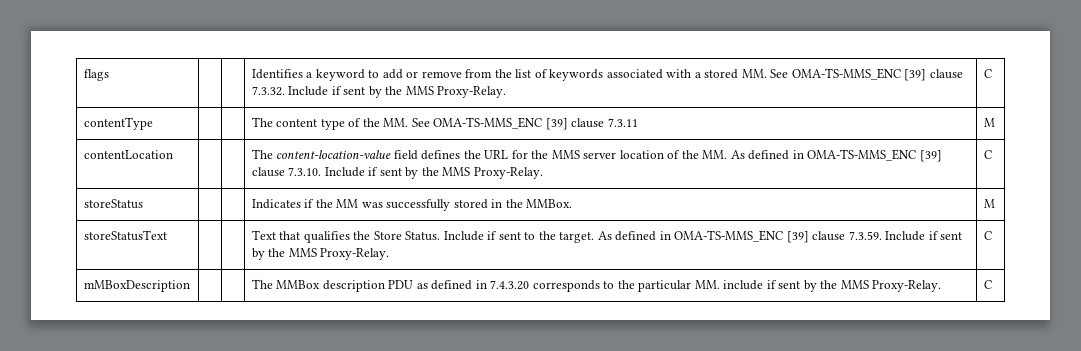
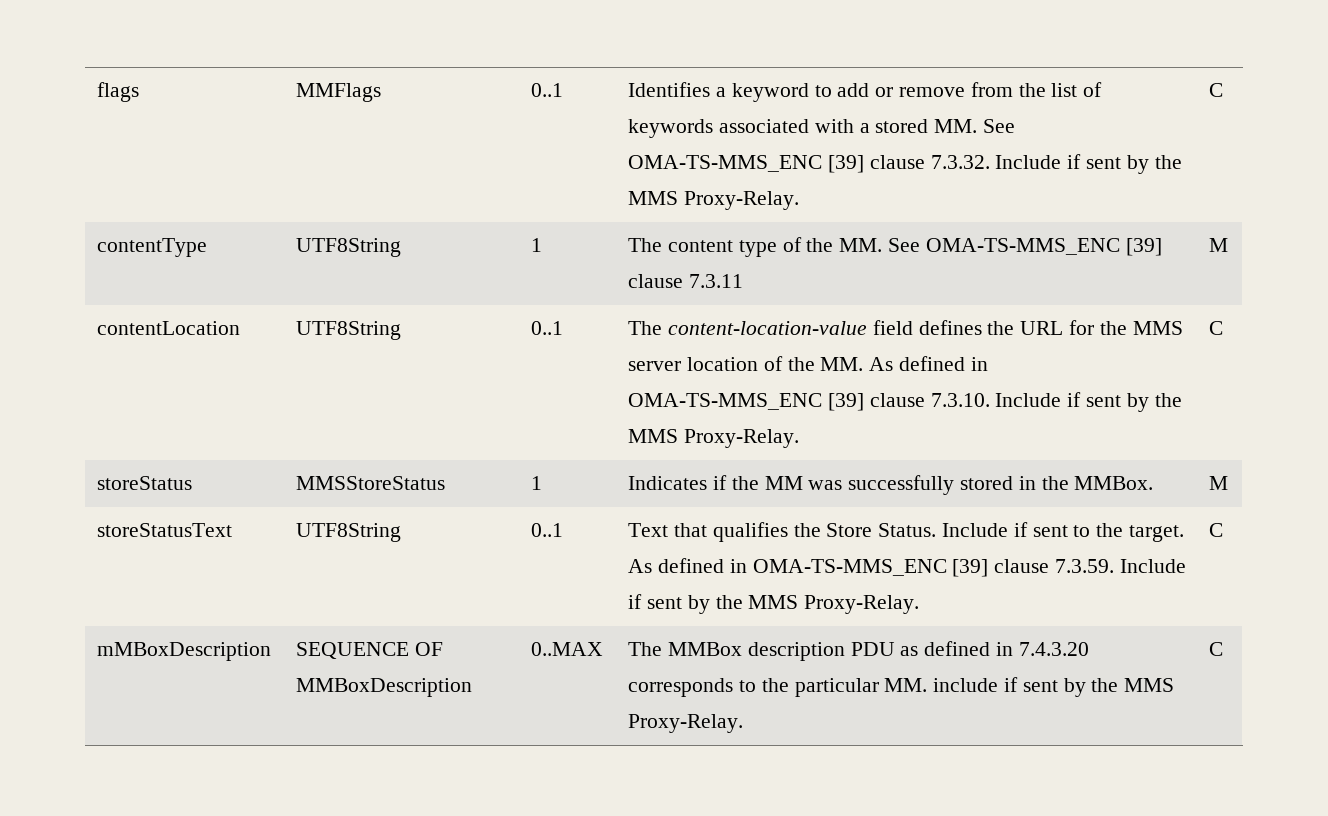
- flags | | | Identifies a keyword to add or remove from the list of keywords associated with a stored MM. See OMA-TS-MMS_ENC [39] clause 7.3.32. Include if sent by the MMS Proxy-Relay. | C
+ flags | MMFlags | 0..1 | Identifies a keyword to add or remove from the list of keywords associated with a stored MM. See OMA-TS-MMS_ENC [39] clause 7.3.32. Include if sent by the MMS Proxy-Relay. | C
- contentType | | | The content type of the MM. See OMA-TS-MMS_ENC [39] clause 7.3.11 | M
+ contentType | UTF8String | 1 | The content type of the MM. See OMA-TS-MMS_ENC [39] clause 7.3.11 | M
- contentLocation | | | The content-location-value field defines the URL for the MMS server location of the MM. As defined in OMA-TS-MMS_ENC [39] clause 7.3.10. Include if sent by the MMS Proxy-Relay. | C
+ contentLocation | UTF8String | 0..1 | The content-location-value field defines the URL for the MMS server location of the MM. As defined in OMA-TS-MMS_ENC [39] clause 7.3.10. Include if sent by the MMS Proxy-Relay. | C
- storeStatus | | | Indicates if the MM was successfully stored in the MMBox. | M
+ storeStatus | MMSStoreStatus | 1 | Indicates if the MM was successfully stored in the MMBox. | M
- storeStatusText | | | Text that qualifies the Store Status. Include if sent to the target. As defined in OMA-TS-MMS_ENC [39] clause 7.3.59. Include if sent by the MMS Proxy-Relay. | C
+ storeStatusText | UTF8String | 0..1 | Text that qualifies the Store Status. Include if sent to the target. As defined in OMA-TS-MMS_ENC [39] clause 7.3.59. Include if sent by the MMS Proxy-Relay. | C
- mMBoxDescription | | | The MMBox description PDU as defined in 7.4.3.20 corresponds to the particular MM. include if sent by the MMS Proxy-Relay. | C
+ mMBoxDescription | SEQUENCE OF MMBoxDescription | 0..MAX | The MMBox description PDU as defined in 7.4.3.20 corresponds to the particular MM. include if sent by the MMS Proxy-Relay. | C

